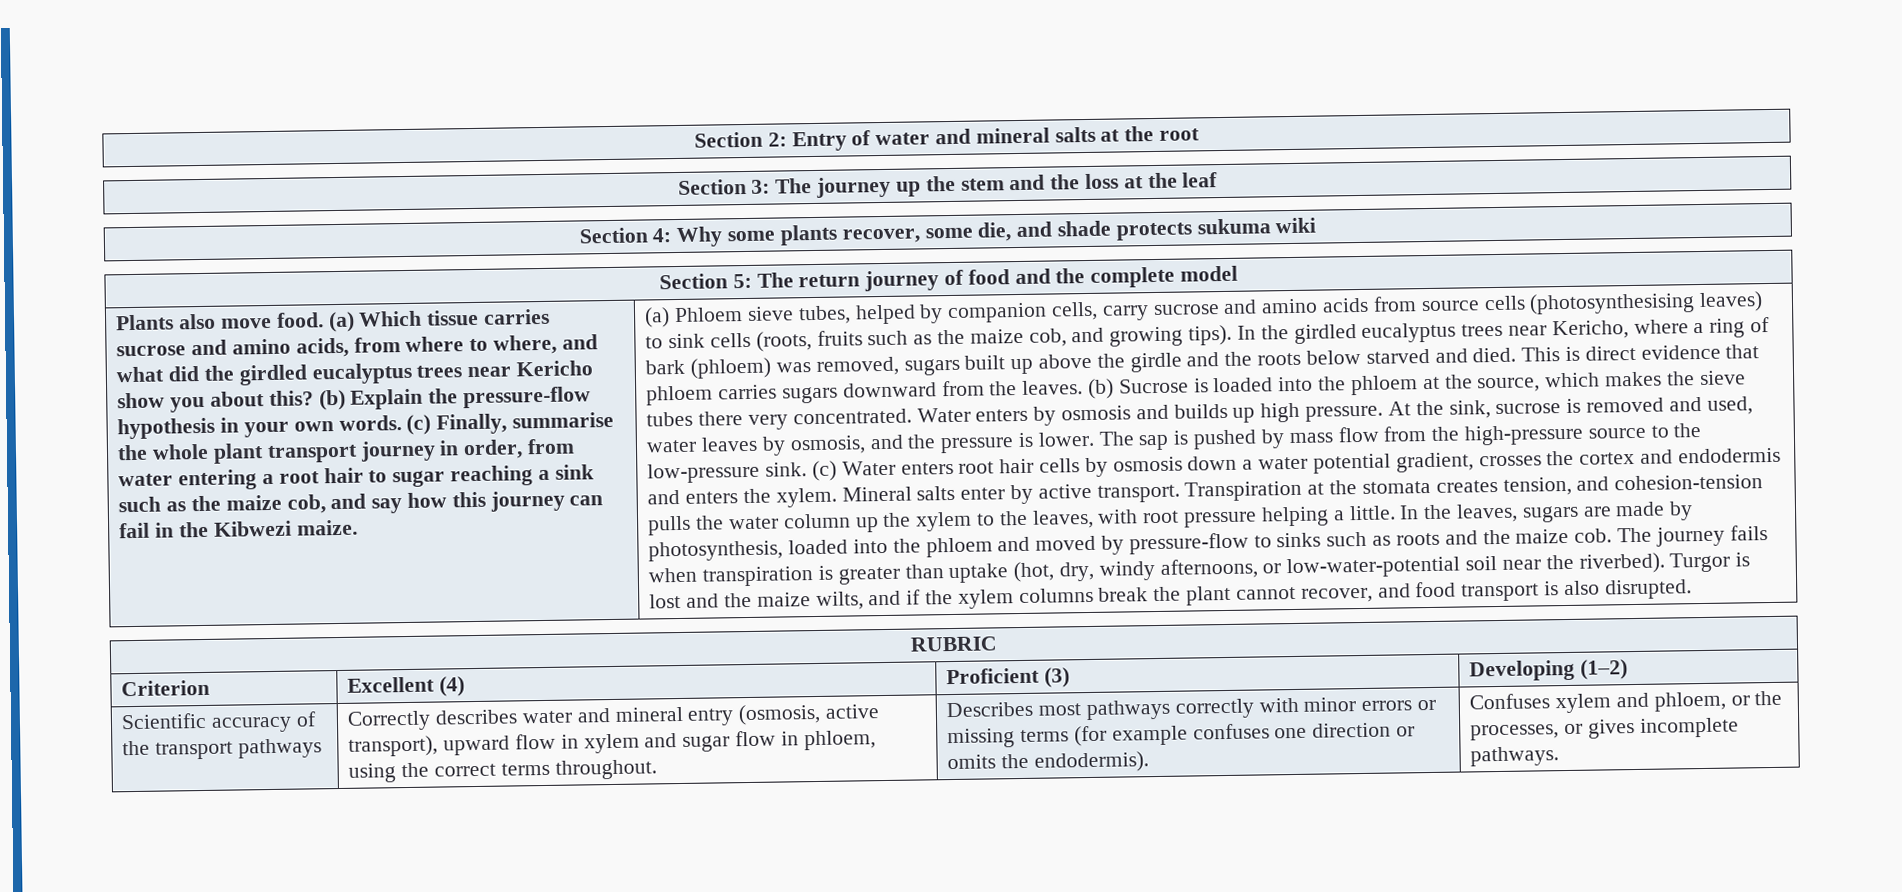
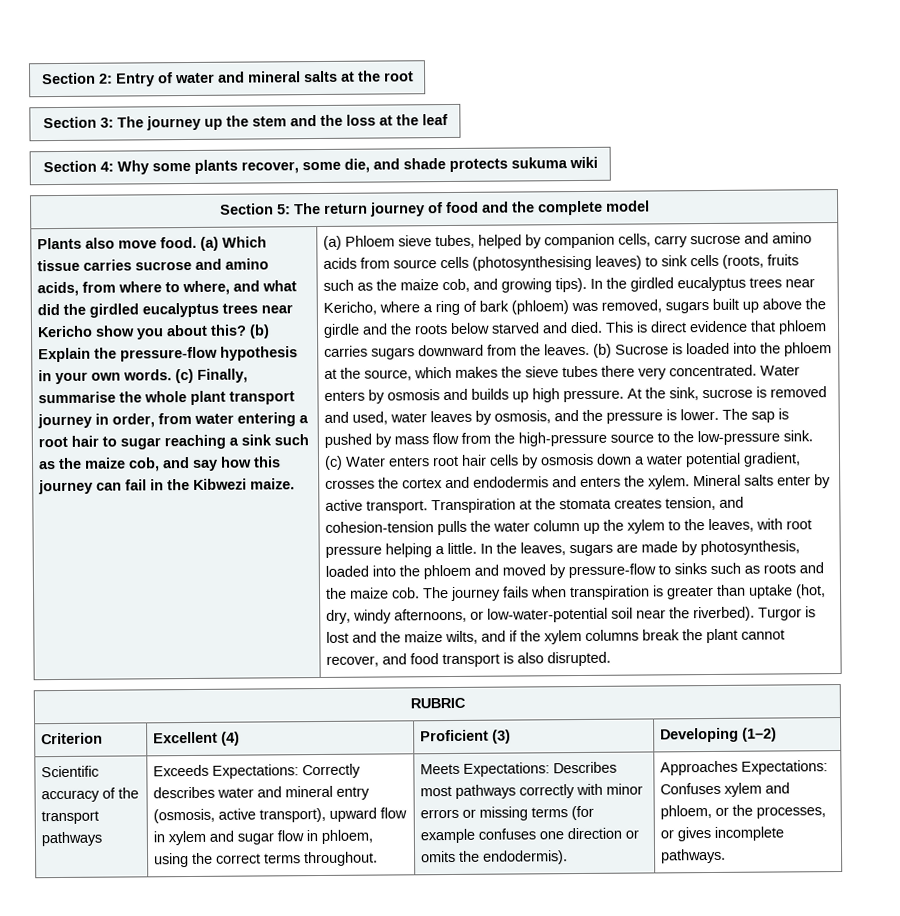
- Correctly describes water and mineral entry (osmosis, active transport), upward flow in xylem and sugar flow in phloem, using the correct terms throughout.
+ Exceeds Expectations: Correctly describes water and mineral entry (osmosis, active transport), upward flow in xylem and sugar flow in phloem, using the correct terms throughout.
- Describes most pathways correctly with minor errors or missing terms (for example confuses one direction or omits the endodermis).
+ Meets Expectations: Describes most pathways correctly with minor errors or missing terms (for example confuses one direction or omits the endodermis).
- Confuses xylem and phloem, or the processes, or gives incomplete pathways.
+ Approaches Expectations: Confuses xylem and phloem, or the processes, or gives incomplete pathways.

